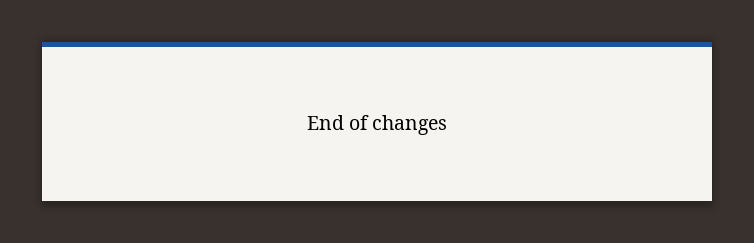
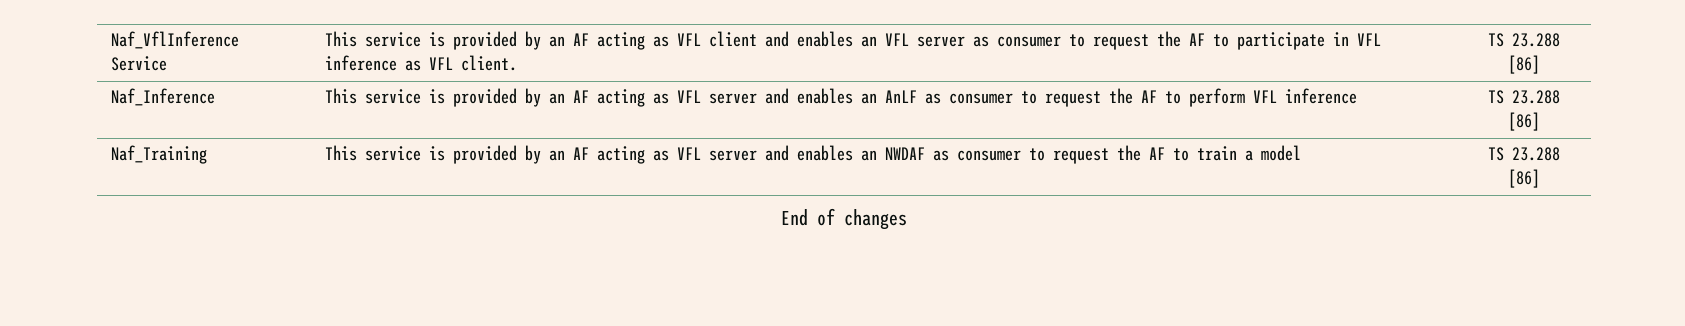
+ Naf_VflInference Service | This service is provided by an AF acting as VFL client and enables an VFL server as consumer to request the AF to participate in VFL inference as VFL client. | TS 23.288 [86]
+ Naf_Inference | This service is provided by an AF acting as VFL server and enables an AnLF as consumer to request the AF to perform VFL inference | TS 23.288 [86]
+ Naf_Training | This service is provided by an AF acting as VFL server and enables an NWDAF as consumer to request the AF to train a model | TS 23.288 [86]

